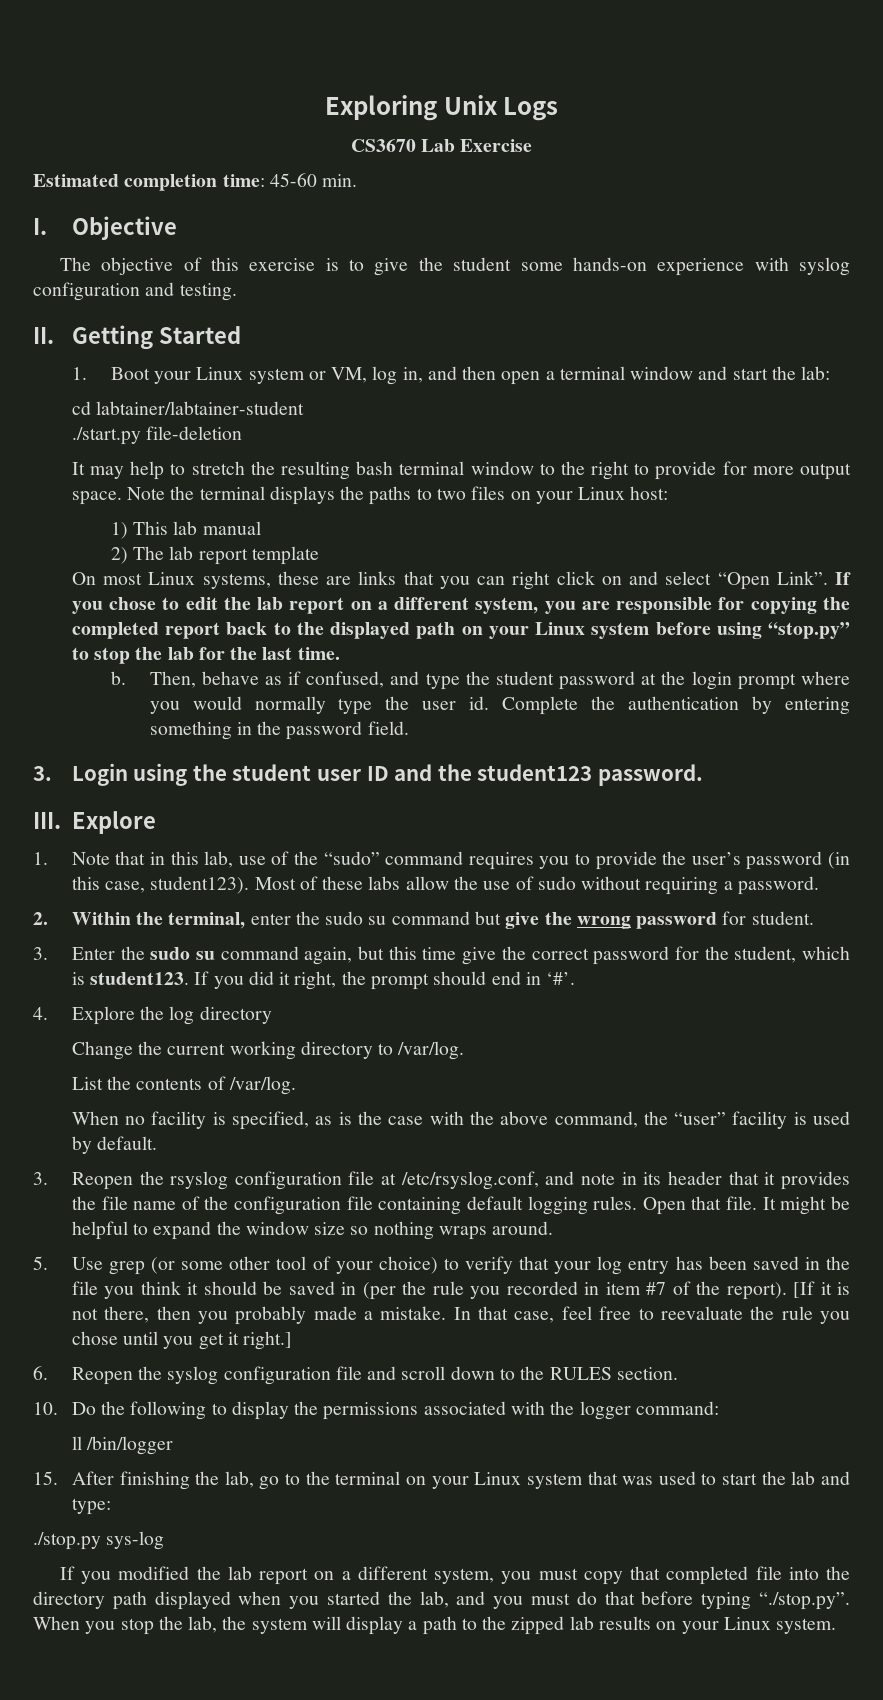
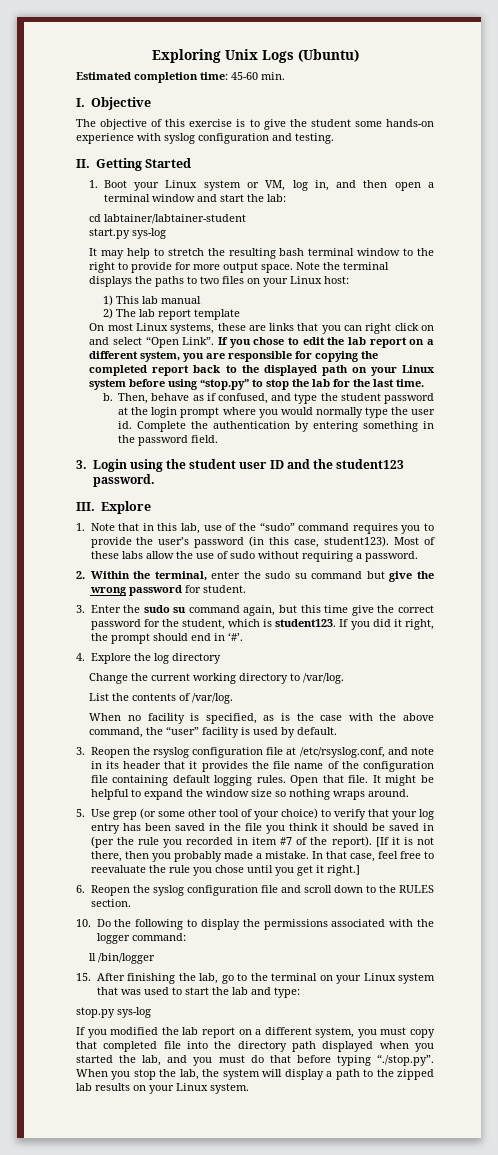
- Exploring Unix Logs
- CS3670 Lab Exercise
+ Exploring Unix Logs (Ubuntu)
- ./start.py file-deletion
+ start.py sys-log
- ./stop.py sys-log
+ stop.py sys-log

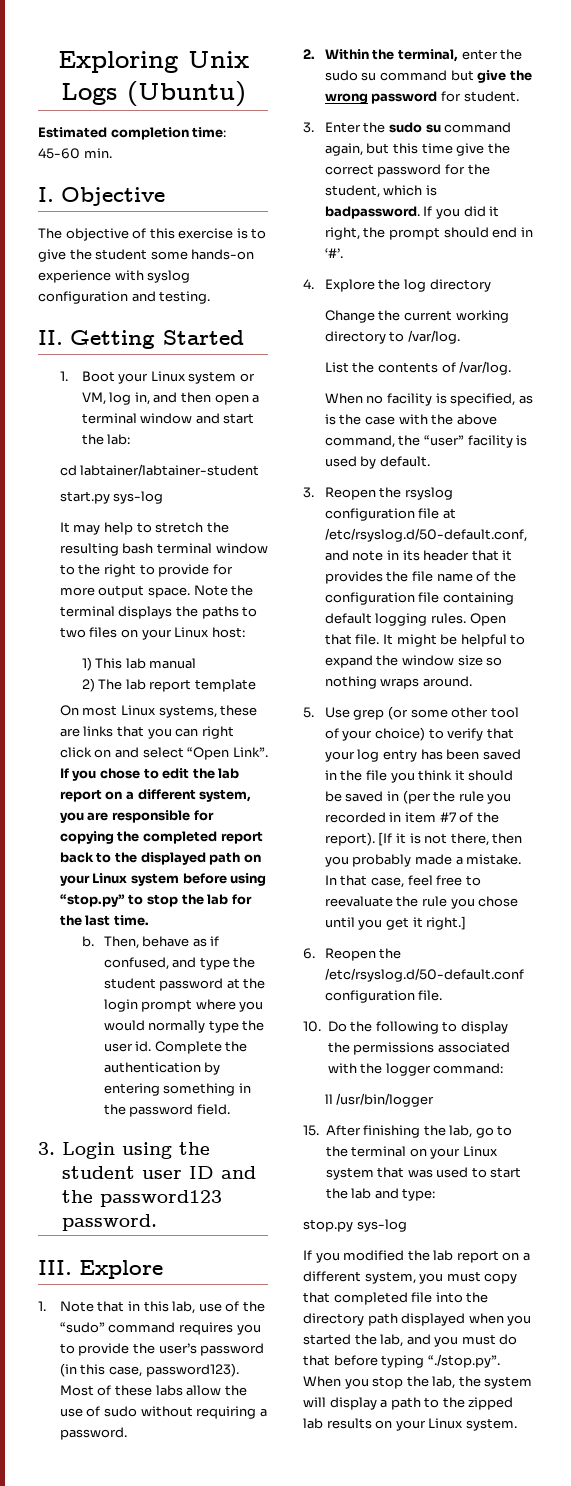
- 3. Login using the student user ID and the student123 password.
+ 3. Login using the student user ID and the password123 password.
- 1. Note that in this lab, use of the “sudo” command requires you to provide the user’s password (in this case, student123).
+ 1. Note that in this lab, use of the “sudo” command requires you to provide the user’s password (in this case, password123).
- 3. Enter the sudo su command again, but this time give the correct password for the student, which is student123.
+ 3. Enter the sudo su command again, but this time give the correct password for the student, which is badpassword.
- 3. Reopen the rsyslog configuration file at /etc/rsyslog.conf, and note in its header that it provides the file name of the configuration file containing default logging rules.
+ 3. Reopen the rsyslog configuration file at /etc/rsyslog.d/50-default.conf, and note in its header that it provides the file name of the configuration file containing default logging rules.
- 6. Reopen the syslog configuration file and scroll down to the RULES section.
+ 6. Reopen the /etc/rsyslog.d/50-default.conf configuration file.
- ll /bin/logger
+ ll /usr/bin/logger

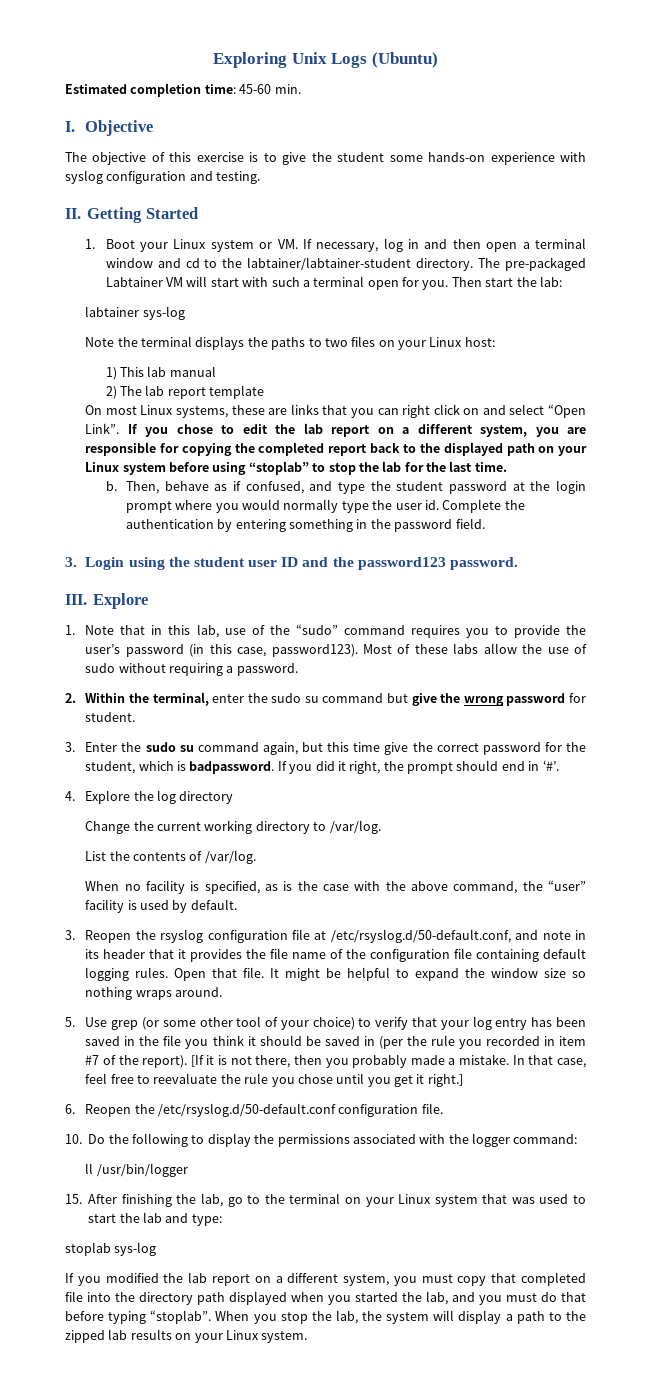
- 1. Boot your Linux system or VM, log in, and then open a terminal window and start the lab:
- cd labtainer/labtainer-student
- start.py sys-log
- It may help to stretch the resulting bash terminal window to the right to provide for more output space. Note the terminal displays the paths to two files on your Linux host:
+ 1. Boot your Linux system or VM. If necessary, log in and then open a terminal window and cd to the labtainer/labtainer-student directory. The pre-packaged Labtainer VM will start with such a terminal open for you. Then start the lab:
+ labtainer sys-log
+ Note the terminal displays the paths to two files on your Linux host:
- If you chose to edit the lab report on a different system, you are responsible for copying the completed report back to the displayed path on your Linux system before using “stop.py” to stop the lab for the last time.
+ If you chose to edit the lab report on a different system, you are responsible for copying the completed report back to the displayed path on your Linux system before using “stoplab” to stop the lab for the last time.
- stop.py sys-log
+ stoplab sys-log
- If you modified the lab report on a different system, you must copy that completed file into the directory path displayed when you started the lab, and you must do that before typing “./stop.py”. When you stop the lab, the system will display a path to the zipped lab results on your Linux system.
+ If you modified the lab report on a different system, you must copy that completed file into the directory path displayed when you started the lab, and you must do that before typing “stoplab”. When you stop the lab, the system will display a path to the zipped lab results on your Linux system.

